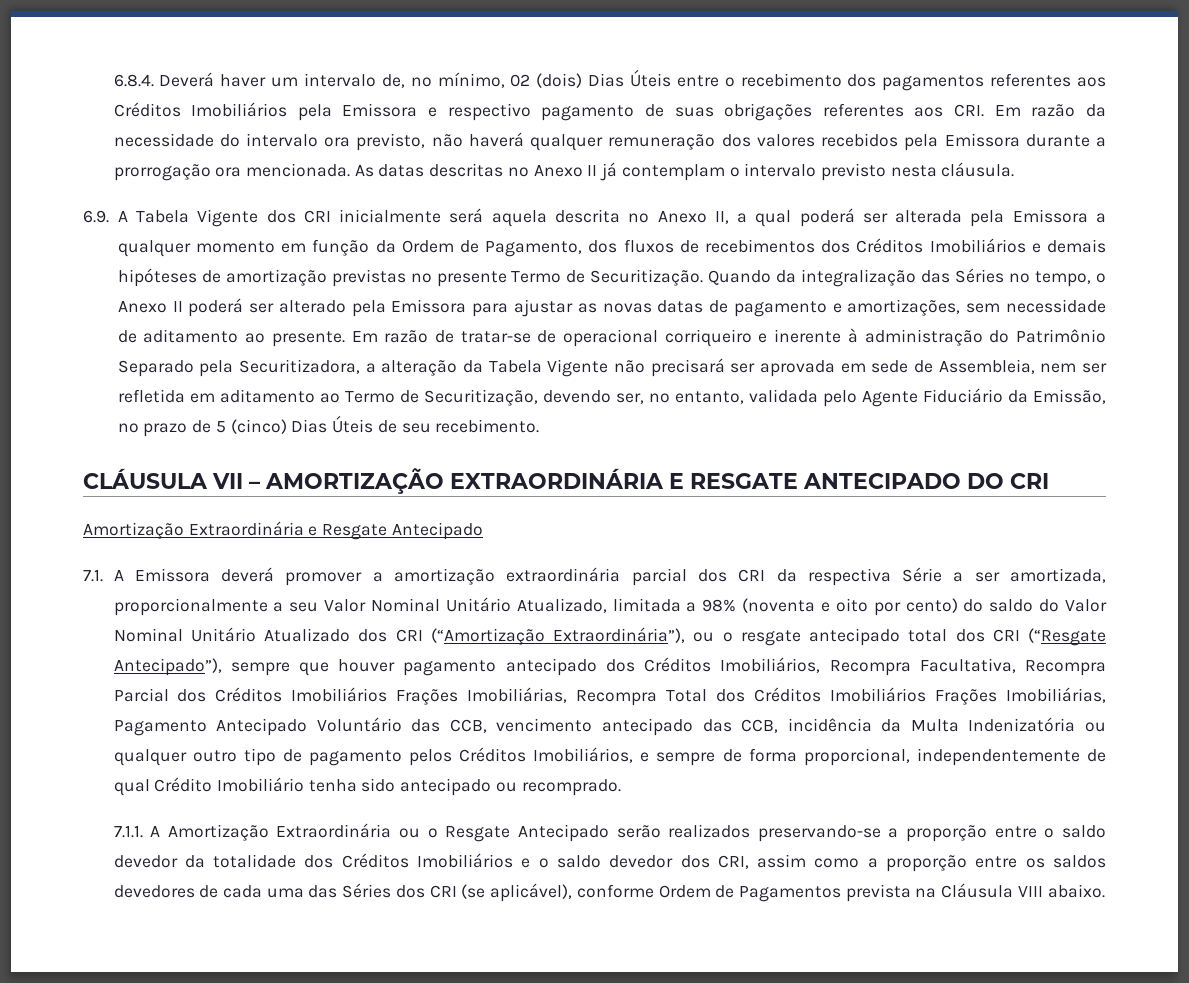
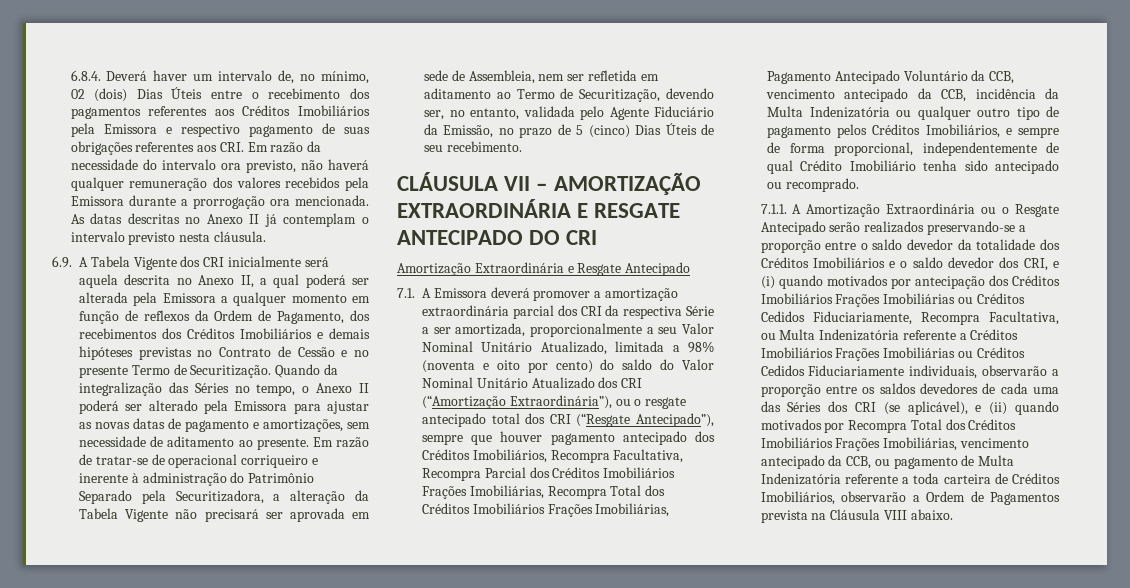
- 6.9. A Tabela Vigente dos CRI inicialmente será aquela descrita no Anexo II, a qual poderá ser alterada pela Emissora a qualquer momento em função da Ordem de Pagamento, dos fluxos de recebimentos dos Créditos Imobiliários e demais hipóteses de amortização previstas no presente Termo de Securitização.
+ 6.9. A Tabela Vigente dos CRI inicialmente será aquela descrita no Anexo II, a qual poderá ser alterada pela Emissora a qualquer momento em função de reflexos da Ordem de Pagamento, dos recebimentos dos Créditos Imobiliários e demais hipóteses previstas no Contrato de Cessão e no presente Termo de Securitização.
- 7.1. A Emissora deverá promover a amortização extraordinária parcial dos CRI da respectiva Série a ser amortizada, proporcionalmente a seu Valor Nominal Unitário Atualizado, limitada a 98% (noventa e oito por cento) do saldo do Valor Nominal Unitário Atualizado dos CRI (“Amortização Extraordinária”), ou o resgate antecipado total dos CRI (“Resgate Antecipado”), sempre que houver pagamento antecipado dos Créditos Imobiliários, Recompra Facultativa, Recompra Parcial dos Créditos Imobiliários Frações Imobiliárias, Recompra Total dos Créditos Imobiliários Frações Imobiliárias, Pagamento Antecipado Voluntário das CCB, vencimento antecipado das CCB, incidência da Multa Indenizatória ou qualquer outro tipo de pagamento pelos Créditos Imobiliários, e sempre de forma proporcional, independentemente de qual Crédito Imobiliário tenha sido antecipado ou recomprado.
+ 7.1. A Emissora deverá promover a amortização extraordinária parcial dos CRI da respectiva Série a ser amortizada, proporcionalmente a seu Valor Nominal Unitário Atualizado, limitada a 98% (noventa e oito por cento) do saldo do Valor Nominal Unitário Atualizado dos CRI (“Amortização Extraordinária”), ou o resgate antecipado total dos CRI (“Resgate Antecipado”), sempre que houver pagamento antecipado dos Créditos Imobiliários, Recompra Facultativa, Recompra Parcial dos Créditos Imobiliários Frações Imobiliárias, Recompra Total dos Créditos Imobiliários Frações Imobiliárias, Pagamento Antecipado Voluntário da CCB, vencimento antecipado da CCB, incidência da Multa Indenizatória ou qualquer outro tipo de pagamento pelos Créditos Imobiliários, e sempre de forma proporcional, independentemente de qual Crédito Imobiliário tenha sido antecipado ou recomprado.
- 7.1.1. A Amortização Extraordinária ou o Resgate Antecipado serão realizados preservando-se a proporção entre o saldo devedor da totalidade dos Créditos Imobiliários e o saldo devedor dos CRI, assim como a proporção entre os saldos devedores de cada uma das Séries dos CRI (se aplicável), conforme Ordem de Pagamentos prevista na Cláusula VIII abaixo.
+ 7.1.1. A Amortização Extraordinária ou o Resgate Antecipado serão realizados preservando-se a proporção entre o saldo devedor da totalidade dos Créditos Imobiliários e o saldo devedor dos CRI, e (i) quando motivados por antecipação dos Créditos Imobiliários Frações Imobiliárias ou Créditos Cedidos Fiduciariamente, Recompra Facultativa, ou Multa Indenizatória referente a Créditos Imobiliários Frações Imobiliárias ou Créditos Cedidos Fiduciariamente individuais, observarão a proporção entre os saldos devedores de cada uma das Séries dos CRI (se aplicável), e (ii) quando motivados por Recompra Total dos Créditos Imobiliários Frações Imobiliárias, vencimento antecipado da CCB, ou pagamento de Multa Indenizatória referente a toda carteira de Créditos Imobiliários, observarão a Ordem de Pagamentos prevista na Cláusula VIII abaixo.

